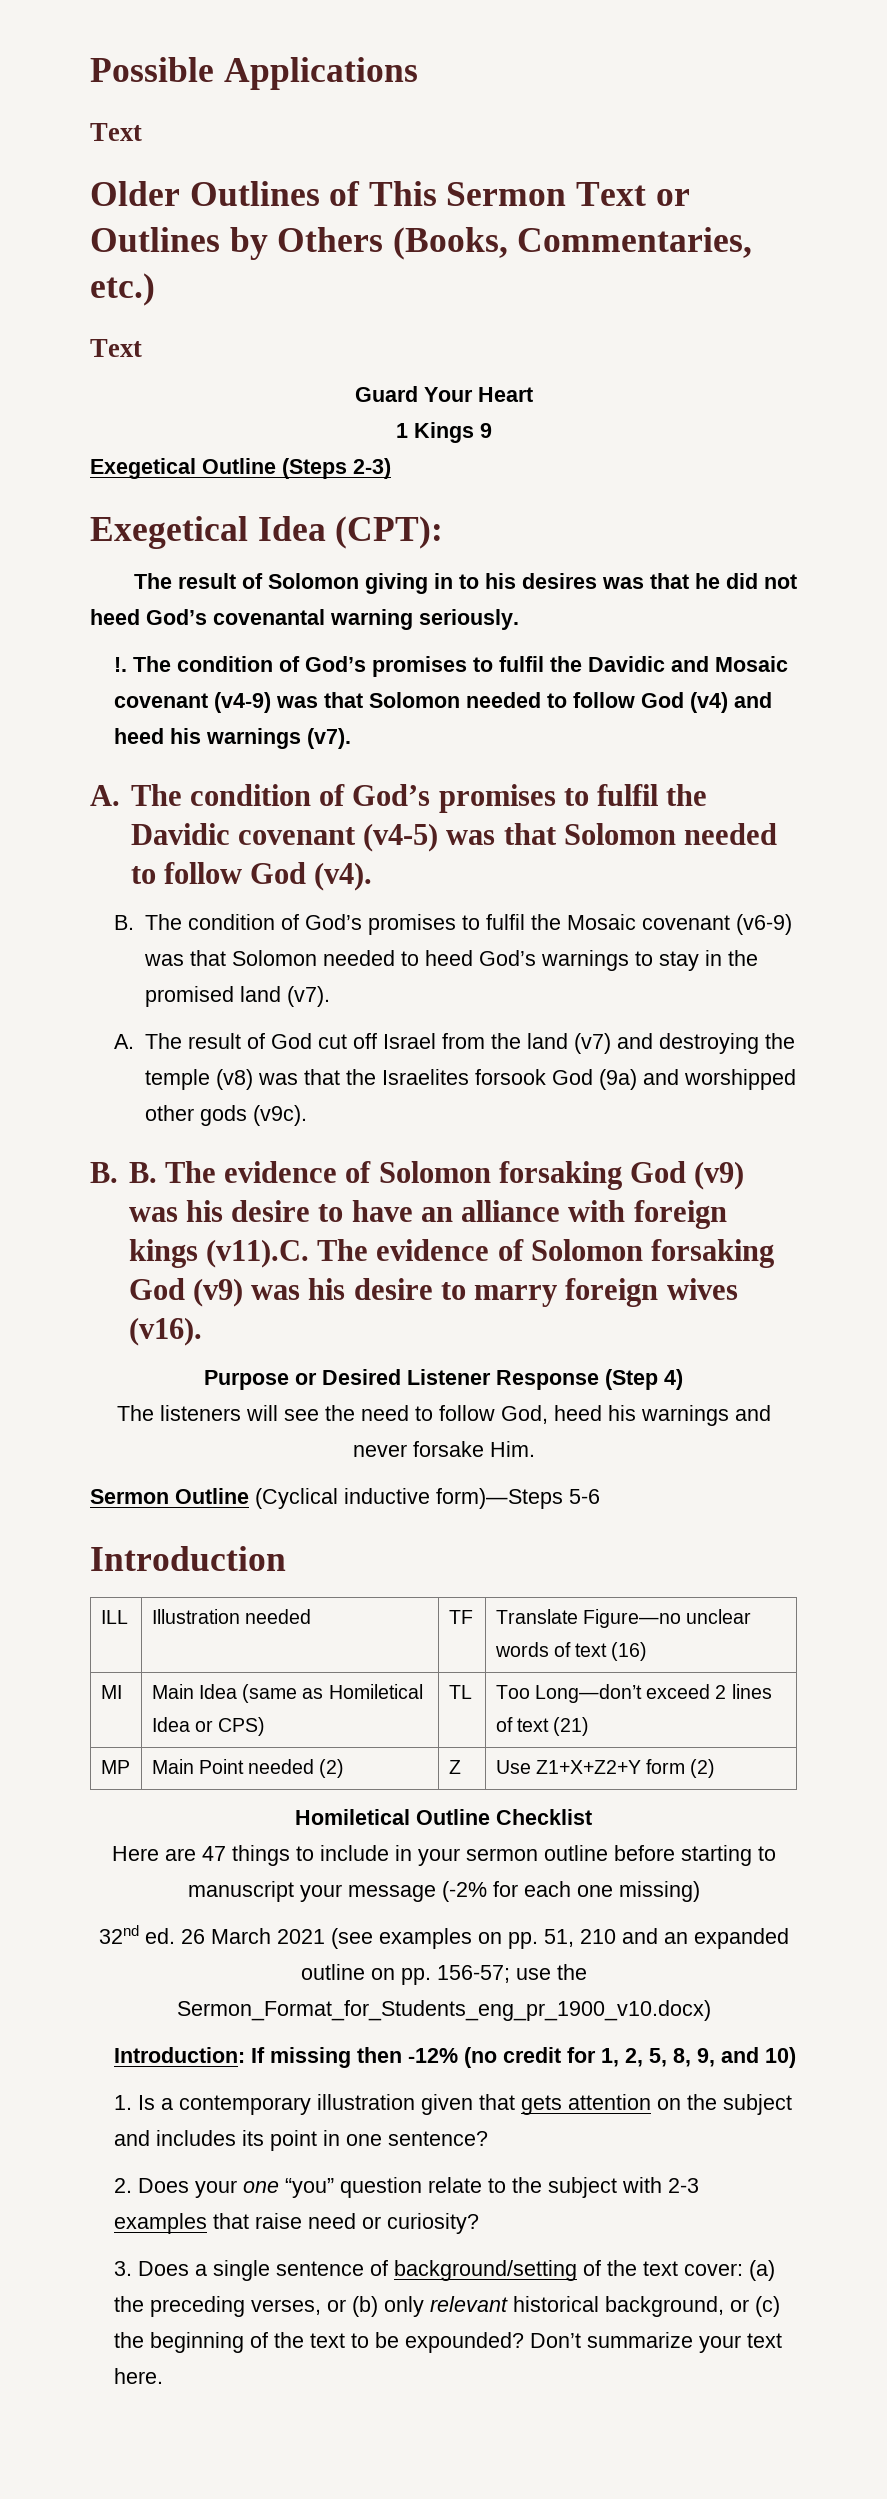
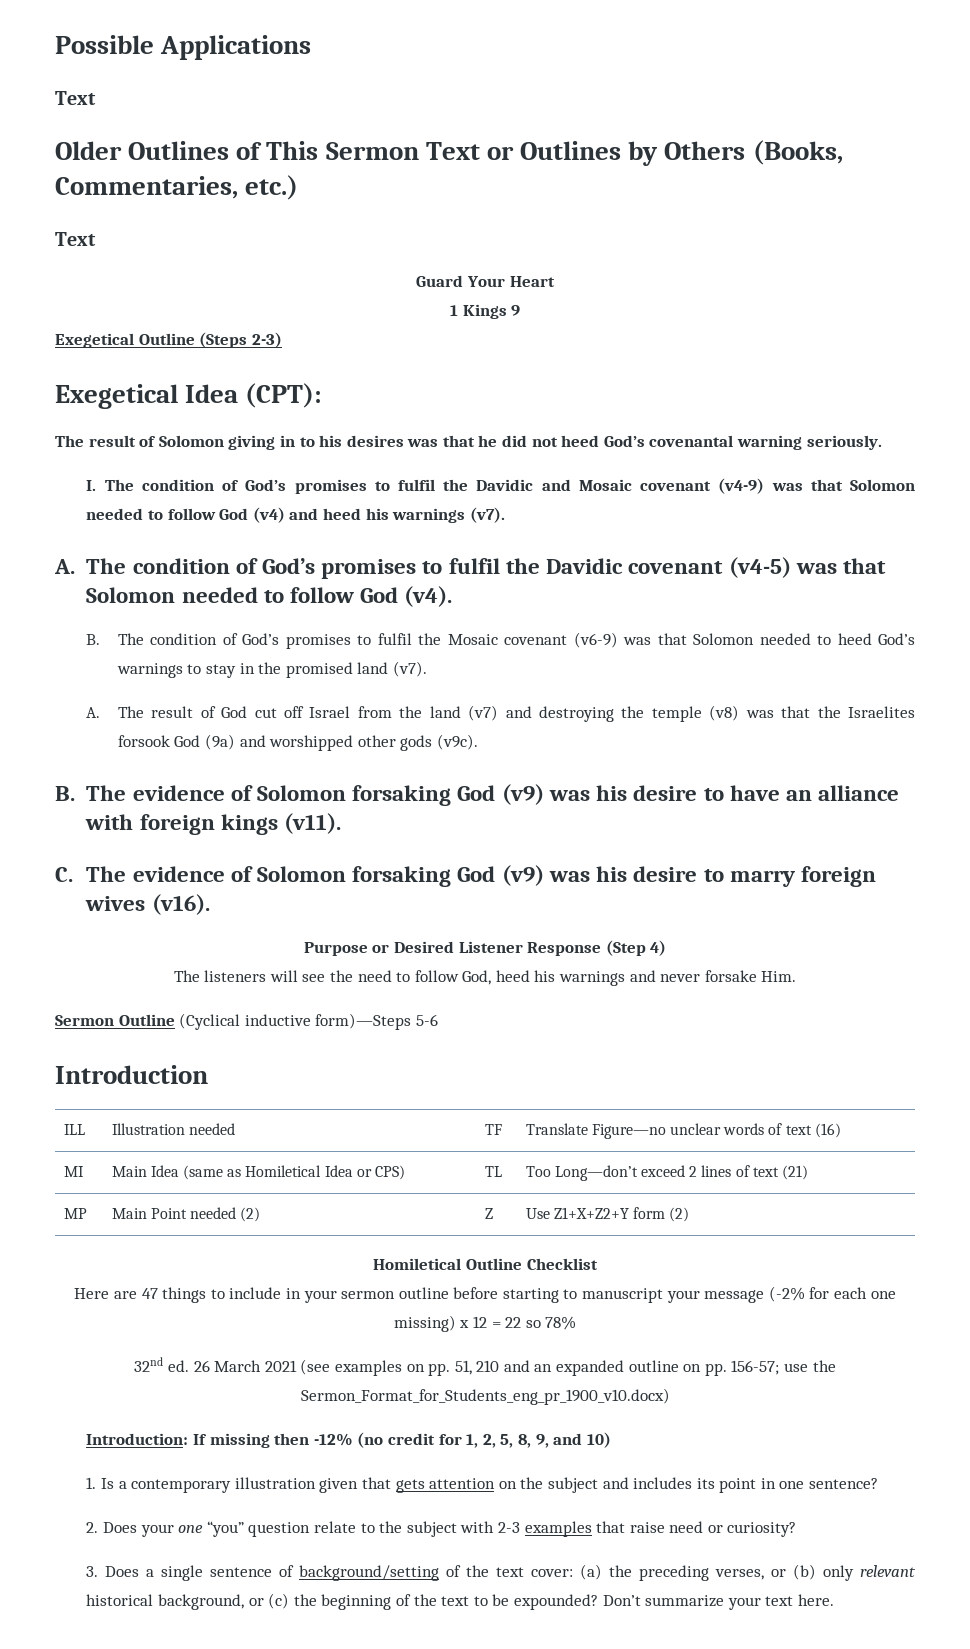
- !. The condition of God’s promises to fulfil the Davidic and Mosaic covenant (v4-9) was that Solomon needed to follow God (v4) and heed his warnings (v7).
+ I. The condition of God’s promises to fulfil the Davidic and Mosaic covenant (v4-9) was that Solomon needed to follow God (v4) and heed his warnings (v7).
- B. B. The evidence of Solomon forsaking God (v9) was his desire to have an alliance with foreign kings (v11).C. The evidence of Solomon forsaking God (v9) was his desire to marry foreign wives (v16).
+ B. The evidence of Solomon forsaking God (v9) was his desire to have an alliance with foreign kings (v11).
+ C. The evidence of Solomon forsaking God (v9) was his desire to marry foreign wives (v16).
- Here are 47 things to include in your sermon outline before starting to manuscript your message (-2% for each one missing)
+ Here are 47 things to include in your sermon outline before starting to manuscript your message (-2% for each one missing) x 12 = 22 so 78%

